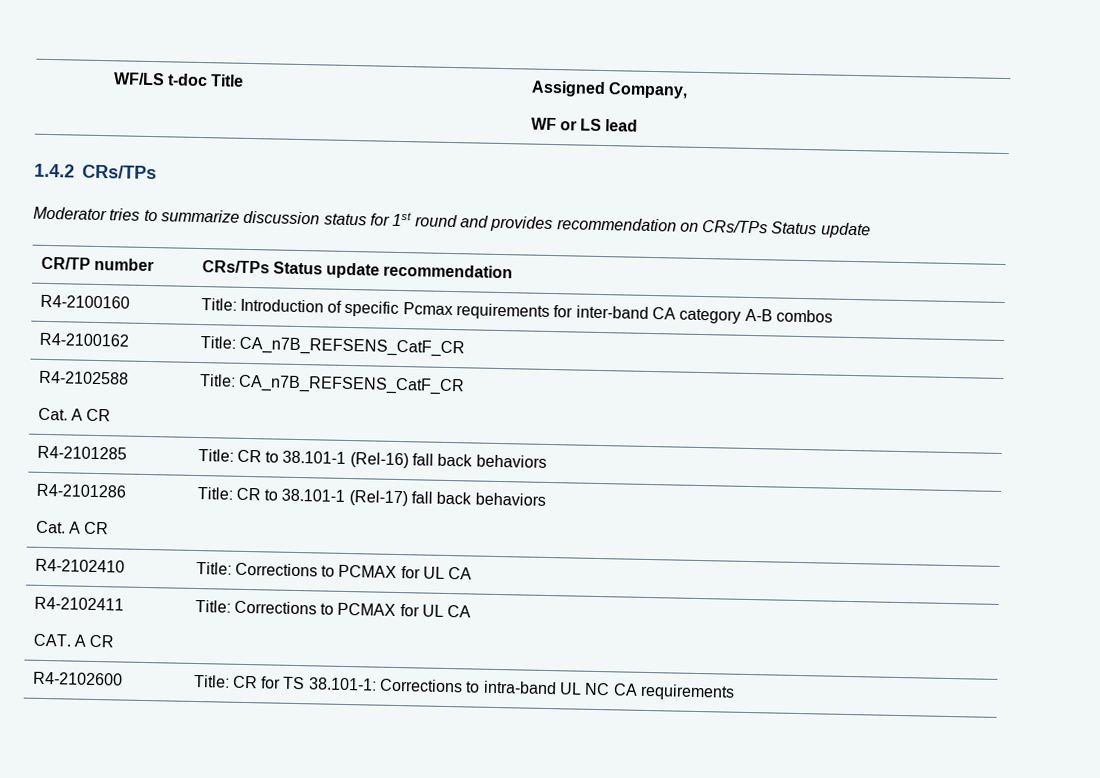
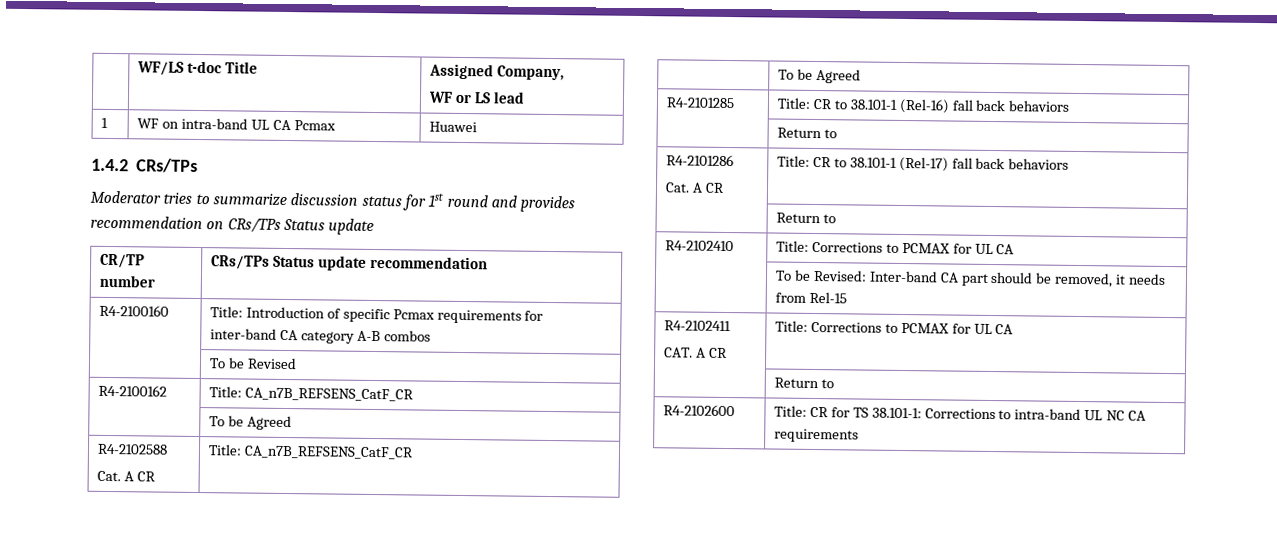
+ 1 | WF on intra-band UL CA Pcmax | Huawei
+ | To be Revised
  R4-2100162 | Title: CA_n7B_REFSENS_CatF_CR
+ | To be Agreed
  R4-2102588
  Cat. A CR | Title: CA_n7B_REFSENS_CatF_CR
+ | To be Agreed
  R4-2101285 | Title: CR to 38.101-1 (Rel-16) fall back behaviors
+ | Return to
  R4-2101286
  Cat. A CR | Title: CR to 38.101-1 (Rel-17) fall back behaviors
+ | Return to
+ | To be Revised: Inter-band CA part should be removed, it needs from Rel-15
  R4-2102411
  CAT. A CR | Title: Corrections to PCMAX for UL CA
+ | Return to

